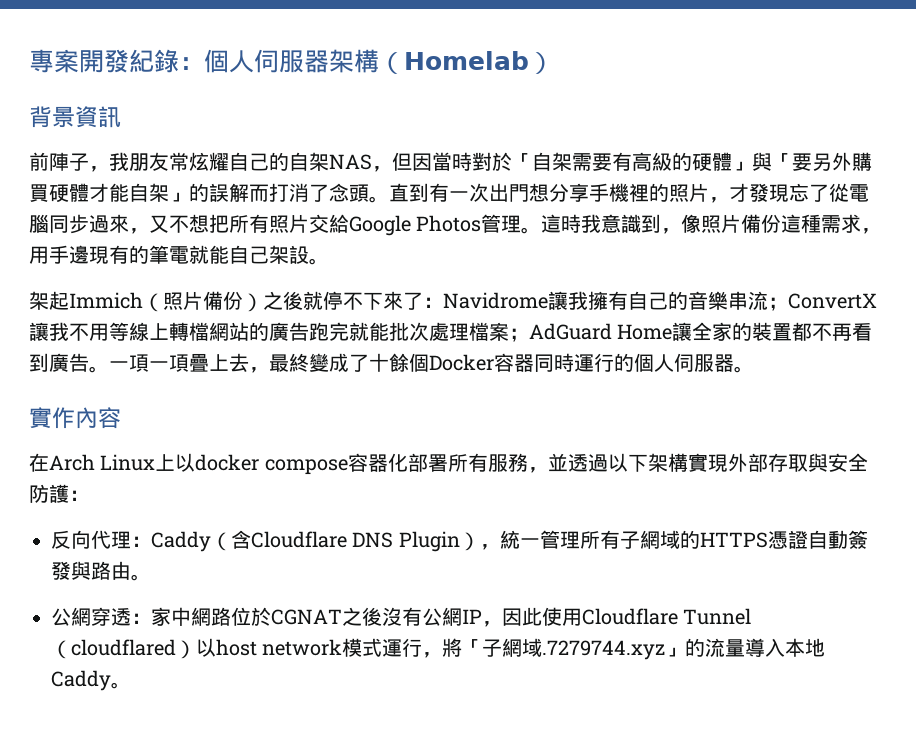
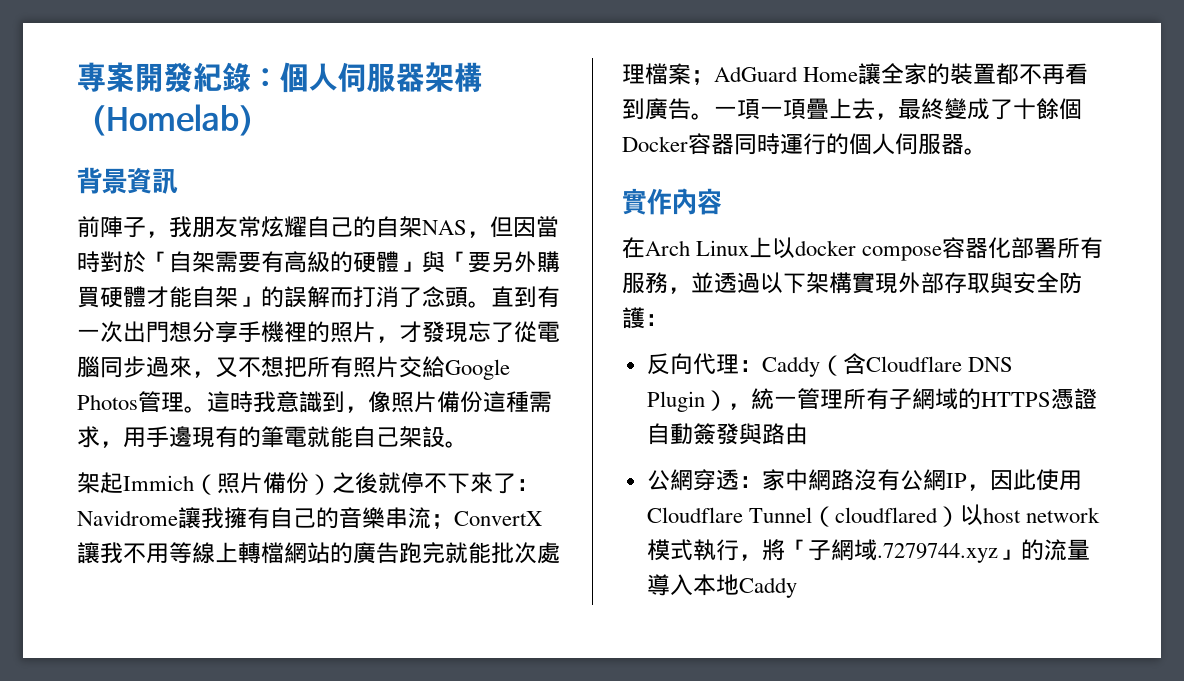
- 反向代理：Caddy（含Cloudflare DNS Plugin），統一管理所有子網域的HTTPS憑證自動簽發與路由。
+ 反向代理：Caddy（含Cloudflare DNS Plugin），統一管理所有子網域的HTTPS憑證自動簽發與路由
- 公網穿透：家中網路位於CGNAT之後沒有公網IP，因此使用Cloudflare Tunnel（cloudflared）以host network模式運行，將「子網域.7279744.xyz」的流量導入本地Caddy。
+ 公網穿透：家中網路沒有公網IP，因此使用Cloudflare Tunnel（cloudflared）以host network模式執行，將「子網域.7279744.xyz」的流量導入本地Caddy

